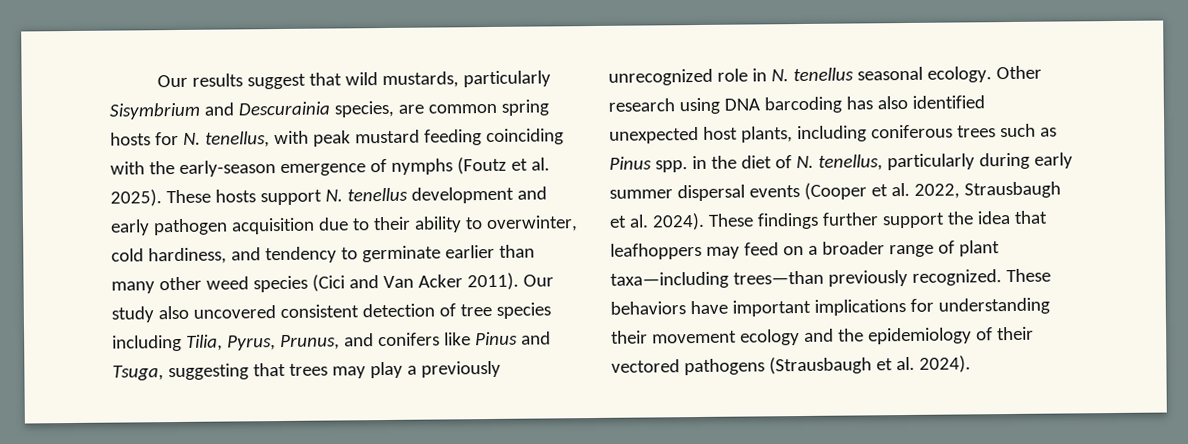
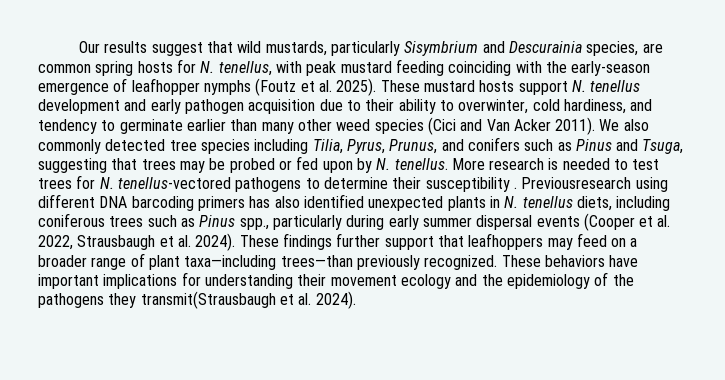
- Our results suggest that wild mustards, particularly Sisymbrium and Descurainia species, are common spring hosts for N. tenellus, with peak mustard feeding coinciding with the early-season emergence of nymphs (Foutz et al. 2025).
+ Our results suggest that wild mustards, particularly Sisymbrium and Descurainia species, are common spring hosts for N. tenellus, with peak mustard feeding coinciding with the early-season emergence of leafhopper nymphs (Foutz et al. 2025).
- These hosts support N. tenellus development and early pathogen acquisition due to their ability to overwinter, cold hardiness, and tendency to germinate earlier than many other weed species (Cici and Van Acker 2011).
+ These mustard hosts support N. tenellus development and early pathogen acquisition due to their ability to overwinter, cold hardiness, and tendency to germinate earlier than many other weed species (Cici and Van Acker 2011).
- Our study also uncovered consistent detection of tree species including Tilia, Pyrus, Prunus, and conifers like Pinus and Tsuga, suggesting that trees may play a previously unrecognized role in N. tenellus seasonal ecology. Other research using DNA barcoding has also identified unexpected host plants, including coniferous trees such as Pinus spp. in the diet of N. tenellus, particularly during early summer dispersal events (Cooper et al. 2022, Strausbaugh et al. 2024).
+ We also commonly detected tree species including Tilia, Pyrus, Prunus, and conifers such as Pinus and Tsuga, suggesting that trees may be probed or fed upon by N. tenellus. More research is needed to test trees for N. tenellus-vectored pathogens to determine their susceptibility . Previousresearch using different DNA barcoding primers has also identified unexpected plants in N. tenellus diets, including coniferous trees such as Pinus spp., particularly during early summer dispersal events (Cooper et al. 2022, Strausbaugh et al. 2024).
- These findings further support the idea that leafhoppers may feed on a broader range of plant taxa—including trees—than previously recognized.
+ These findings further support that leafhoppers may feed on a broader range of plant taxa—including trees—than previously recognized.
- These behaviors have important implications for understanding their movement ecology and the epidemiology of their vectored pathogens (Strausbaugh et al. 2024).
+ These behaviors have important implications for understanding their movement ecology and the epidemiology of the pathogens they transmit(Strausbaugh et al. 2024).

